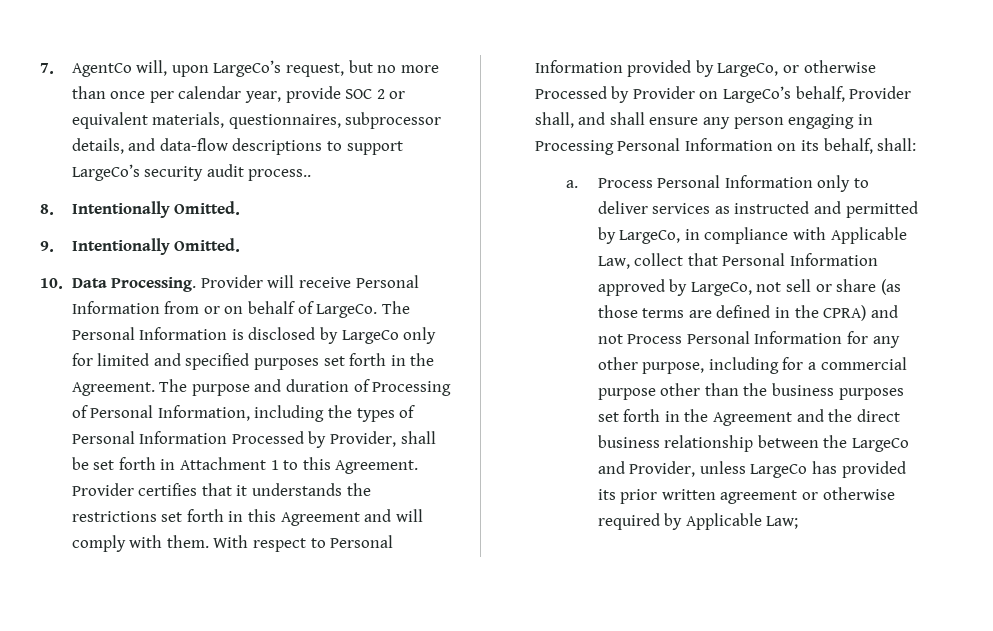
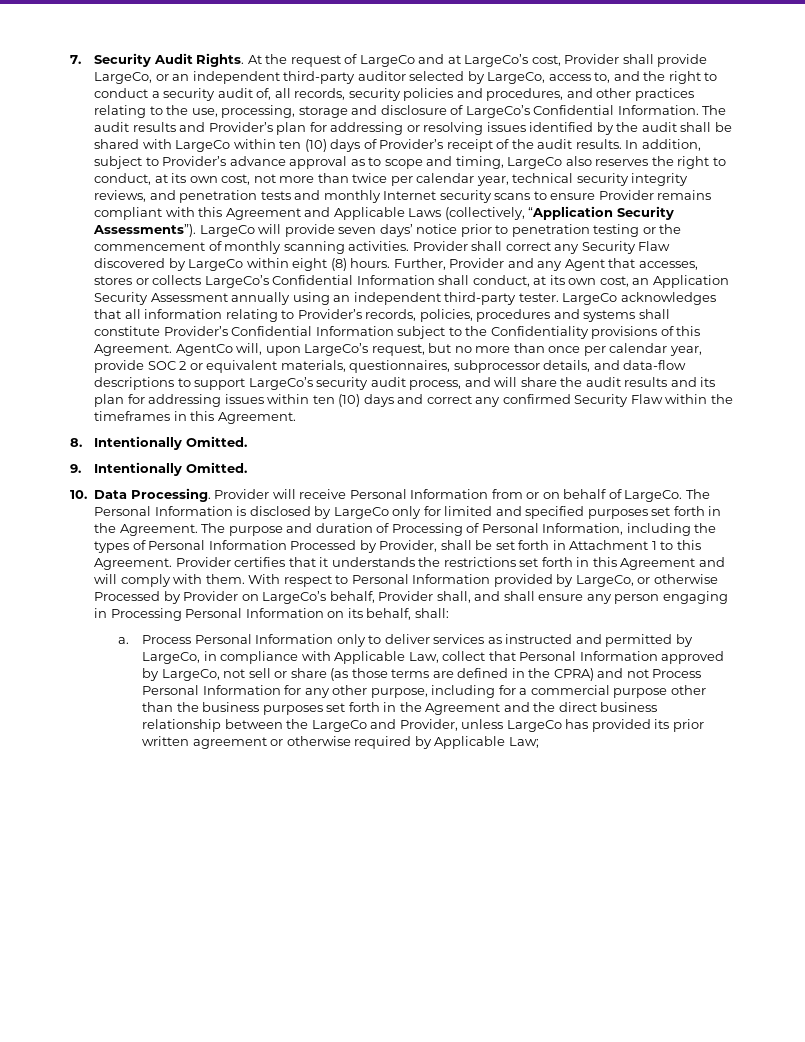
- 7. AgentCo will, upon LargeCo’s request, but no more than once per calendar year, provide SOC 2 or equivalent materials, questionnaires, subprocessor details, and data-flow descriptions to support LargeCo’s security audit process..
+ 7. Security Audit Rights. At the request of LargeCo and at LargeCo’s cost, Provider shall provide LargeCo, or an independent third-party auditor selected by LargeCo, access to, and the right to conduct a security audit of, all records, security policies and procedures, and other practices relating to the use, processing, storage and disclosure of LargeCo’s Confidential Information. The audit results and Provider’s plan for addressing or resolving issues identified by the audit shall be shared with LargeCo within ten (10) days of Provider’s receipt of the audit results. In addition, subject to Provider’s advance approval as to scope and timing, LargeCo also reserves the right to conduct, at its own cost, not more than twice per calendar year, technical security integrity reviews, and penetration tests and monthly Internet security scans to ensure Provider remains compliant with this Agreement and Applicable Laws (collectively, “Application Security Assessments”). LargeCo will provide seven days’ notice prior to penetration testing or the commencement of monthly scanning activities. Provider shall correct any Security Flaw discovered by LargeCo within eight (8) hours. Further, Provider and any Agent that accesses, stores or collects LargeCo’s Confidential Information shall conduct, at its own cost, an Application Security Assessment annually using an independent third-party tester. LargeCo acknowledges that all information relating to Provider’s records, policies, procedures and systems shall constitute Provider’s Confidential Information subject to the Confidentiality provisions of this Agreement. AgentCo will, upon LargeCo’s request, but no more than once per calendar year, provide SOC 2 or equivalent materials, questionnaires, subprocessor details, and data-flow descriptions to support LargeCo’s security audit process, and will share the audit results and its plan for addressing issues within ten (10) days and correct any confirmed Security Flaw within the timeframes in this Agreement.

